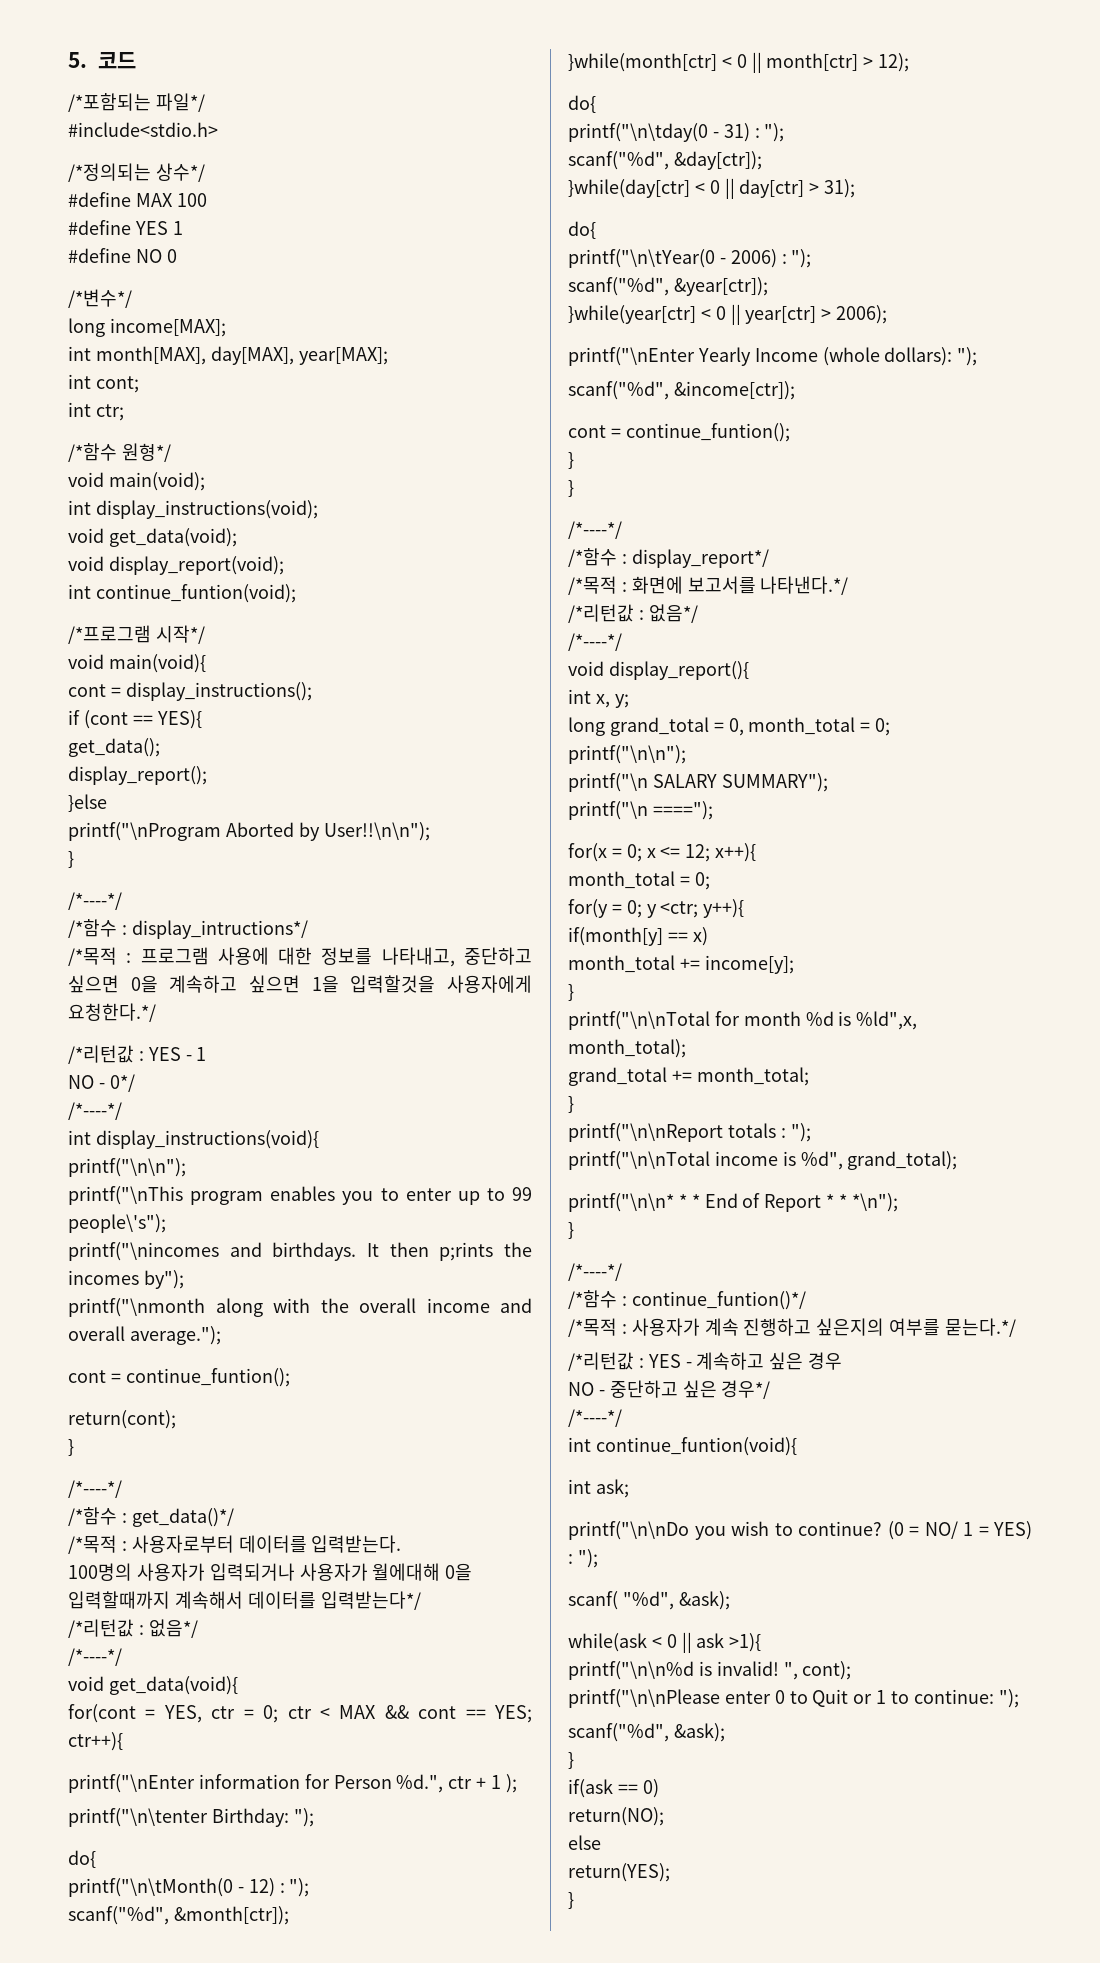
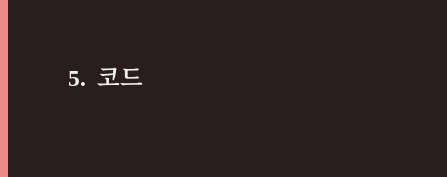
- /*포함되는 파일*/
- #include<stdio.h>
- /*정의되는 상수*/
- #define MAX 100
- #define YES 1
- #define NO 0
- /*변수*/
- long income[MAX];
- int month[MAX], day[MAX], year[MAX];
- int cont;
- int ctr;
- /*함수 원형*/
- void main(void);
- int display_instructions(void);
- void get_data(void);
- void display_report(void);
- int continue_funtion(void);
- /*프로그램 시작*/
- void main(void){
- cont = display_instructions();
- if (cont == YES){
- get_data();
- display_report();
- }else
- printf("\nProgram Aborted by User!!\n\n");
- }
- /*----*/
- /*함수 : display_intructions*/
- /*목적 : 프로그램 사용에 대한 정보를 나타내고, 중단하고 싶으면 0을 계속하고 싶으면 1을 입력할것을 사용자에게 요청한다.*/
- /*리턴값 : YES - 1
- NO - 0*/
- /*----*/
- int display_instructions(void){
- printf("\n\n");
- printf("\nThis program enables you to enter up to 99 people\'s");
- printf("\nincomes and birthdays. It then p;rints the incomes by");
- printf("\nmonth along with the overall income and overall average.");
- cont = continue_funtion();
- return(cont);
- }
- /*----*/
- /*함수 : get_data()*/
- /*목적 : 사용자로부터 데이터를 입력받는다.
- 100명의 사용자가 입력되거나 사용자가 월에대해 0을 입력할때까지 계속해서 데이터를 입력받는다*/
- /*리턴값 : 없음*/
- /*----*/
- void get_data(void){
- for(cont = YES, ctr = 0; ctr < MAX && cont == YES; ctr++){
- printf("\nEnter information for Person %d.", ctr + 1 );
- printf("\n\tenter Birthday: ");
- do{
- printf("\n\tMonth(0 - 12) : ");
- scanf("%d", &month[ctr]);
- }while(month[ctr] < 0 || month[ctr] > 12);
- do{
- printf("\n\tday(0 - 31) : ");
- scanf("%d", &day[ctr]);
- }while(day[ctr] < 0 || day[ctr] > 31);
- do{
- printf("\n\tYear(0 - 2006) : ");
- scanf("%d", &year[ctr]);
- }while(year[ctr] < 0 || year[ctr] > 2006);
- printf("\nEnter Yearly Income (whole dollars): ");
- scanf("%d", &income[ctr]);
- cont = continue_funtion();
- }
- }
- /*----*/
- /*함수 : display_report*/
- /*목적 : 화면에 보고서를 나타낸다.*/
- /*리턴값 : 없음*/
- /*----*/
- void display_report(){
- int x, y;
- long grand_total = 0, month_total = 0;
- printf("\n\n");
- printf("\n SALARY SUMMARY");
- printf("\n ====");
- for(x = 0; x <= 12; x++){
- month_total = 0;
- for(y = 0; y <ctr; y++){
- if(month[y] == x)
- month_total += income[y];
- }
- printf("\n\nTotal for month %d is %ld",x, month_total);
- grand_total += month_total;
- }
- printf("\n\nReport totals : ");
- printf("\n\nTotal income is %d", grand_total);
- printf("\n\n* * * End of Report * * *\n");
- }
- /*----*/
- /*함수 : continue_funtion()*/
- /*목적 : 사용자가 계속 진행하고 싶은지의 여부를 묻는다.*/
- /*리턴값 : YES - 계속하고 싶은 경우
- NO - 중단하고 싶은 경우*/
- /*----*/
- int continue_funtion(void){
- int ask;
- printf("\n\nDo you wish to continue? (0 = NO/ 1 = YES) : ");
- scanf( "%d", &ask);
- while(ask < 0 || ask >1){
- printf("\n\n%d is invalid! ", cont);
- printf("\n\nPlease enter 0 to Quit or 1 to continue: ");
- scanf("%d", &ask);
- }
- if(ask == 0)
- return(NO);
- else
- return(YES);
- }

